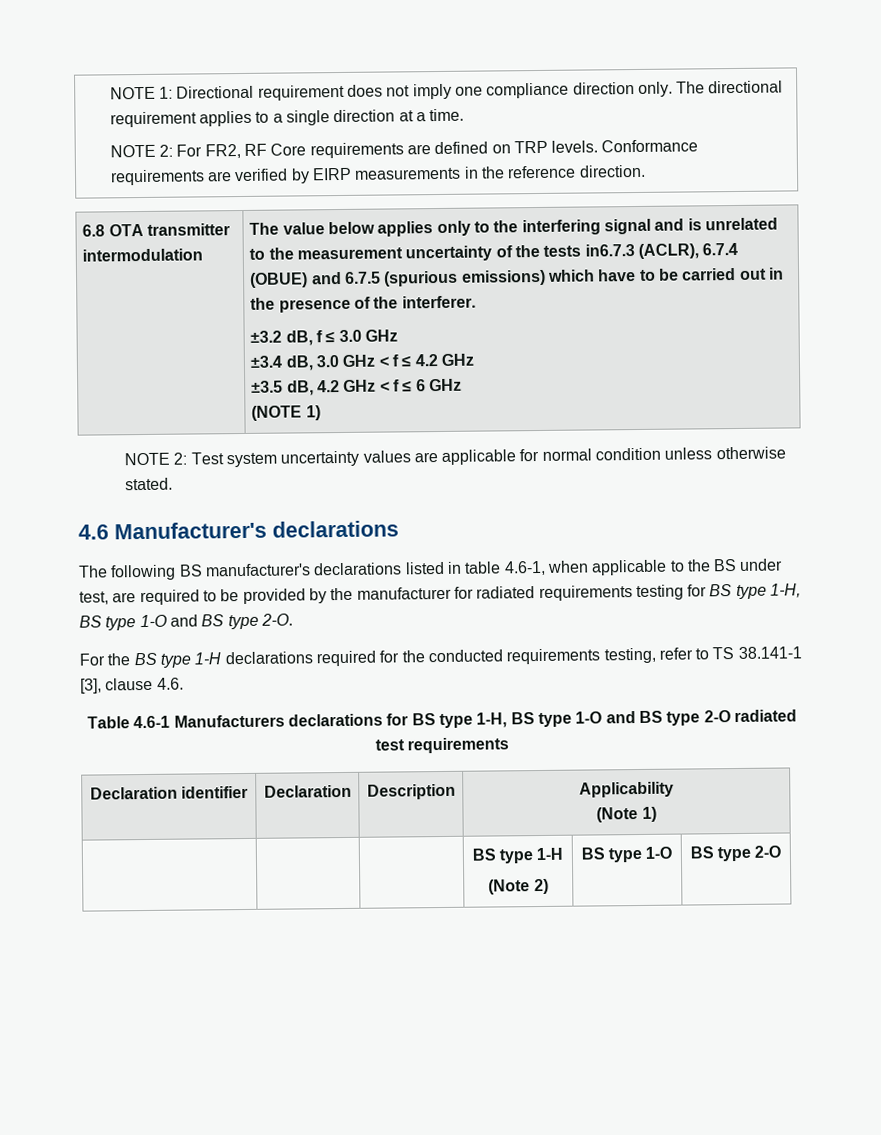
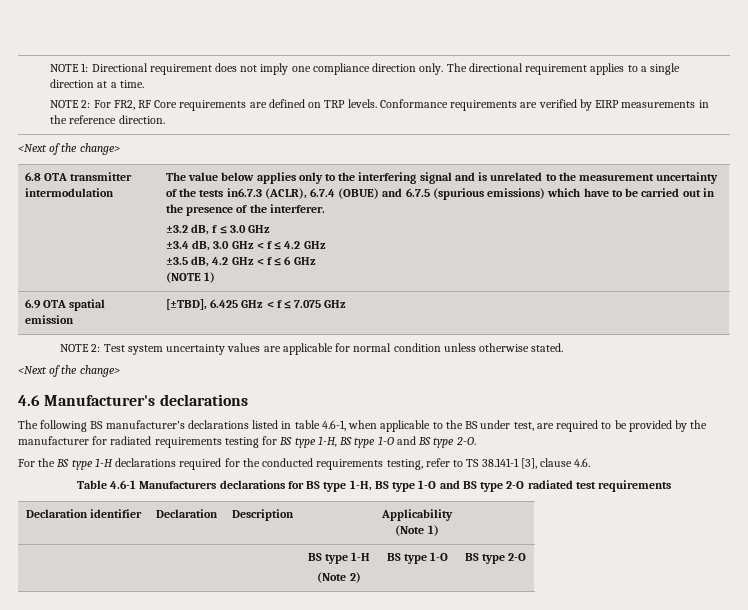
  Conformance requirements are verified by EIRP measurements in the reference direction.
+ <Next of the change>
+ 6.9 OTA spatial emission | [±TBD], 6.425 GHz < f ≤ 7.075 GHz
  NOTE 2: Test system uncertainty values are applicable for normal condition unless otherwise stated.
+ <Next of the change>

